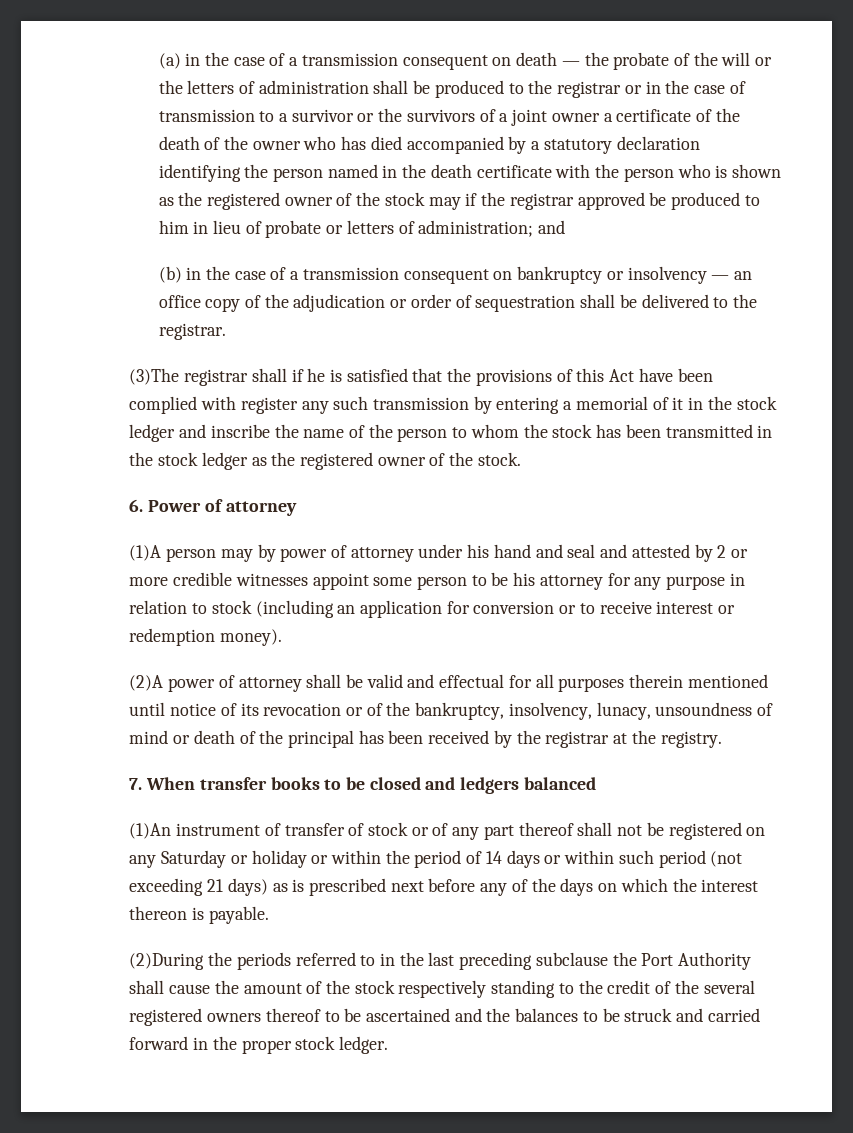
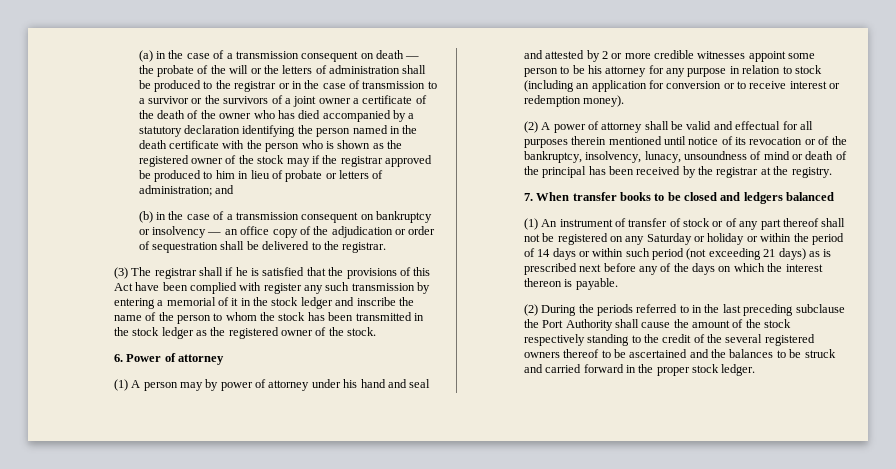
- (3)The registrar shall if he is satisfied that the provisions of this Act have been complied with register any such transmission by entering a memorial of it in the stock ledger and inscribe the name of the person to whom the stock has been transmitted in the stock ledger as the registered owner of the stock.
+ (3) The registrar shall if he is satisfied that the provisions of this Act have been complied with register any such transmission by entering a memorial of it in the stock ledger and inscribe the name of the person to whom the stock has been transmitted in the stock ledger as the registered owner of the stock.
- (1)A person may by power of attorney under his hand and seal and attested by 2 or more credible witnesses appoint some person to be his attorney for any purpose in relation to stock (including an application for conversion or to receive interest or redemption money).
+ (1) A person may by power of attorney under his hand and seal and attested by 2 or more credible witnesses appoint some person to be his attorney for any purpose in relation to stock (including an application for conversion or to receive interest or redemption money).
- (2)A power of attorney shall be valid and effectual for all purposes therein mentioned until notice of its revocation or of the bankruptcy, insolvency, lunacy, unsoundness of mind or death of the principal has been received by the registrar at the registry.
+ (2) A power of attorney shall be valid and effectual for all purposes therein mentioned until notice of its revocation or of the bankruptcy, insolvency, lunacy, unsoundness of mind or death of the principal has been received by the registrar at the registry.
- (1)An instrument of transfer of stock or of any part thereof shall not be registered on any Saturday or holiday or within the period of 14 days or within such period (not exceeding 21 days) as is prescribed next before any of the days on which the interest thereon is payable.
+ (1) An instrument of transfer of stock or of any part thereof shall not be registered on any Saturday or holiday or within the period of 14 days or within such period (not exceeding 21 days) as is prescribed next before any of the days on which the interest thereon is payable.
- (2)During the periods referred to in the last preceding subclause the Port Authority shall cause the amount of the stock respectively standing to the credit of the several registered owners thereof to be ascertained and the balances to be struck and carried forward in the proper stock ledger.
+ (2) During the periods referred to in the last preceding subclause the Port Authority shall cause the amount of the stock respectively standing to the credit of the several registered owners thereof to be ascertained and the balances to be struck and carried forward in the proper stock ledger.

